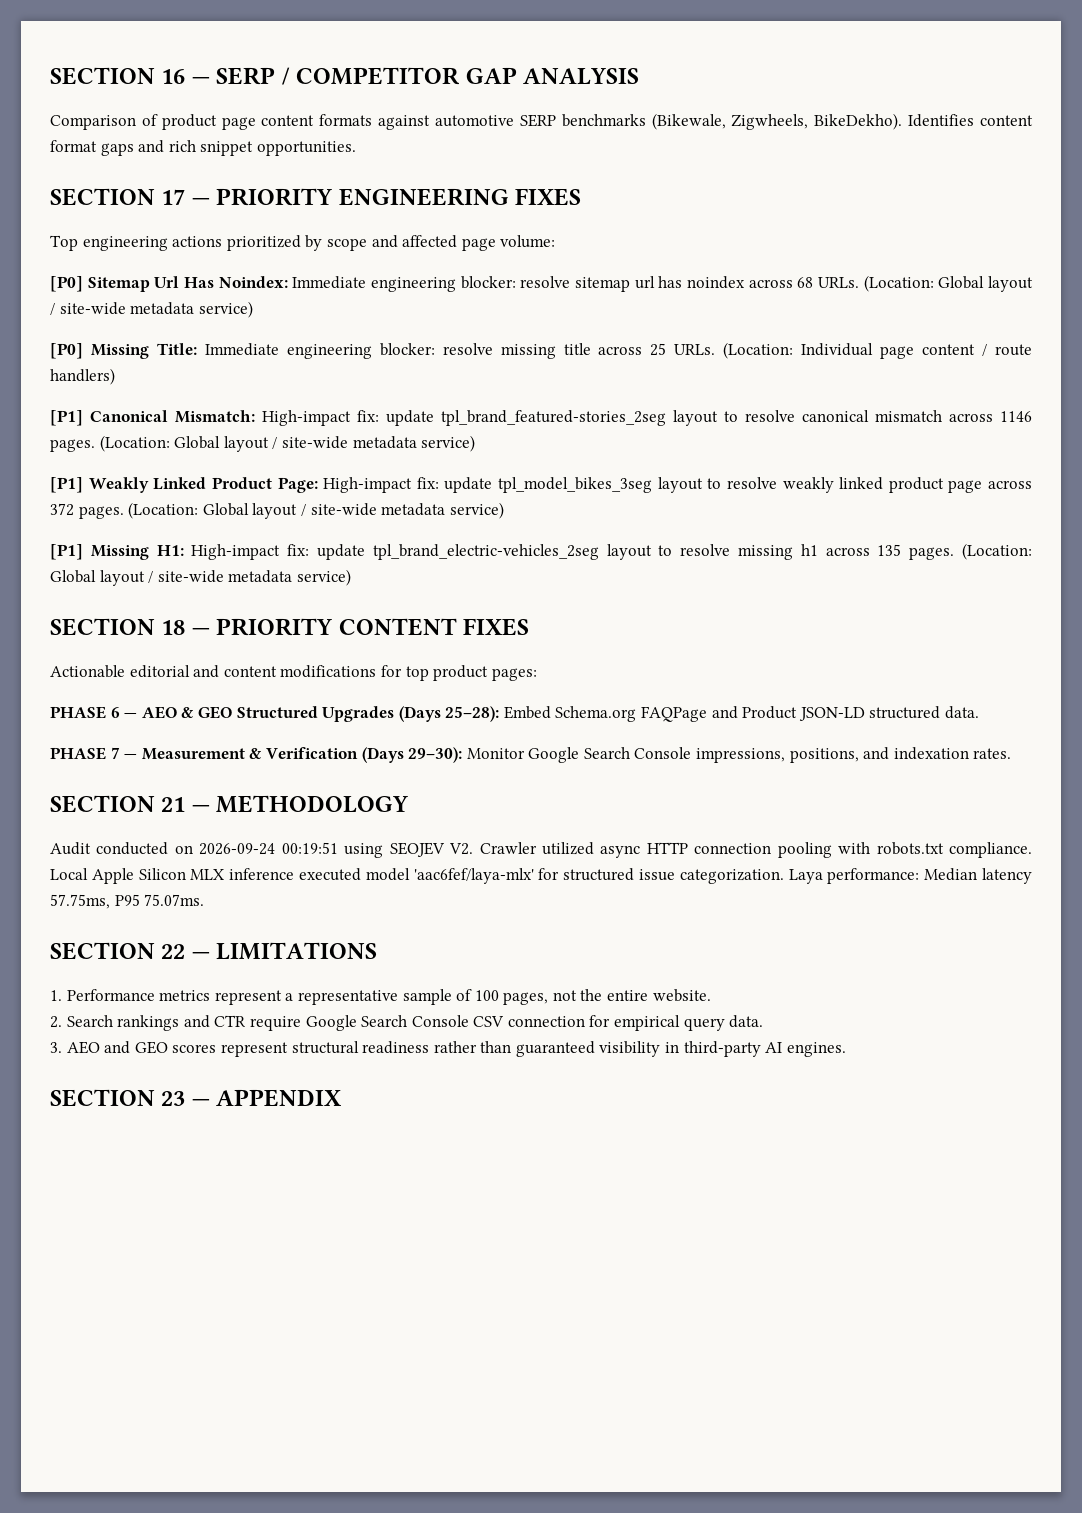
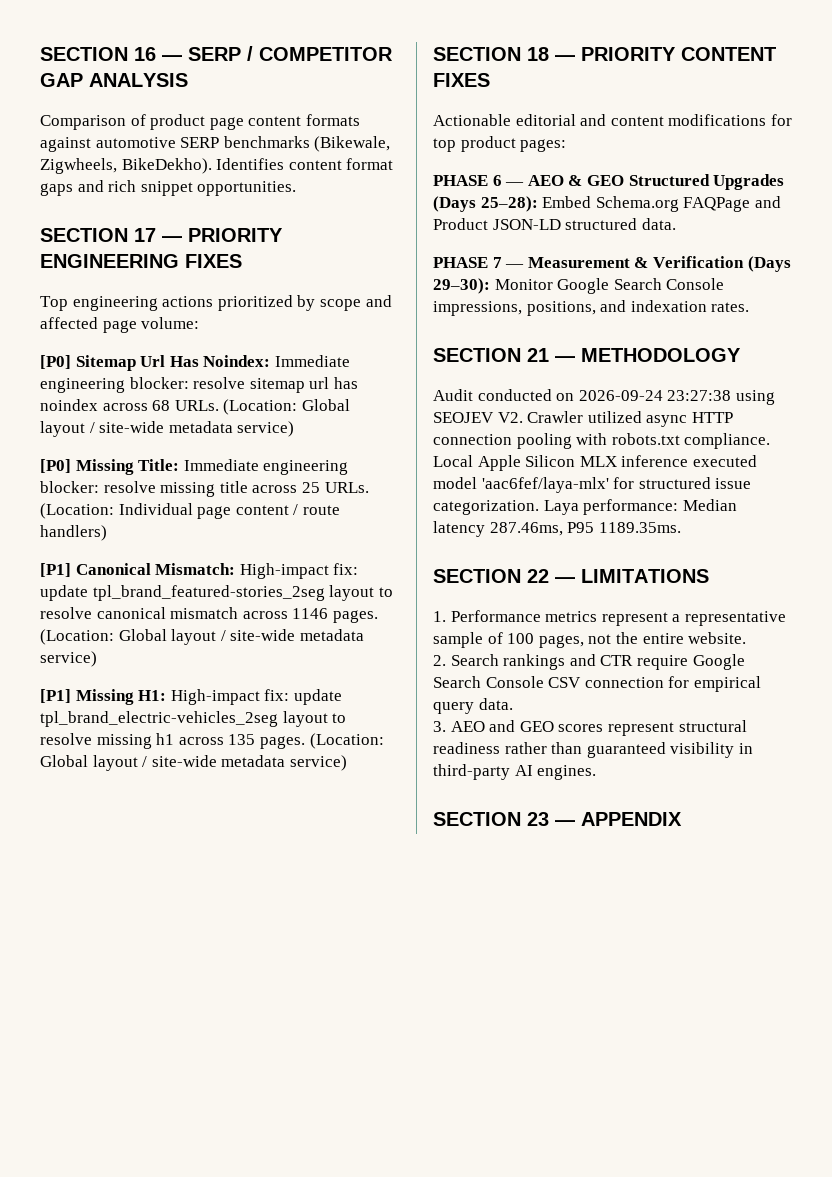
- [P1] Weakly Linked Product Page: High-impact fix: update tpl_model_bikes_3seg layout to resolve weakly linked product page across 372 pages. (Location: Global layout / site-wide metadata service)
- Audit conducted on 2026-09-24 00:19:51 using SEOJEV V2. Crawler utilized async HTTP connection pooling with robots.txt compliance.
+ Audit conducted on 2026-09-24 23:27:38 using SEOJEV V2. Crawler utilized async HTTP connection pooling with robots.txt compliance.
- Laya performance: Median latency 57.75ms, P95 75.07ms.
+ Laya performance: Median latency 287.46ms, P95 1189.35ms.

